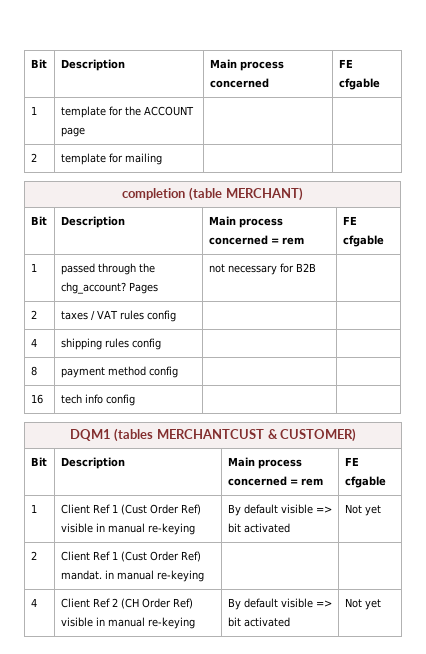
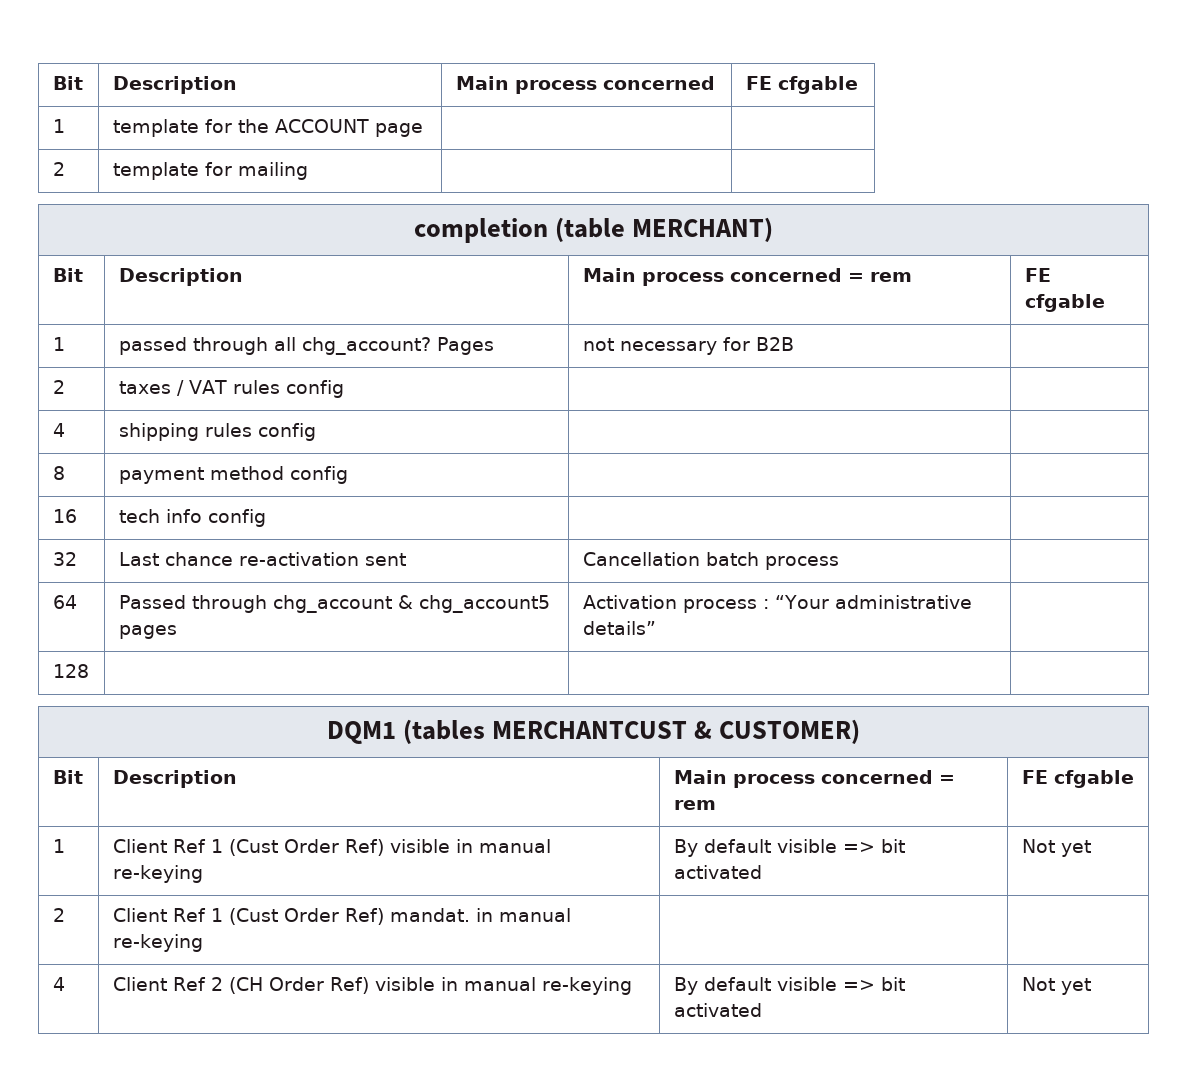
- 1 | passed through the chg_account? Pages | not necessary for B2B |
+ 1 | passed through all chg_account? Pages | not necessary for B2B |
+ 32 | Last chance re-activation sent | Cancellation batch process |
+ 64 | Passed through chg_account & chg_account5 pages | Activation process : “Your administrative details” |
+ 128 | | |

